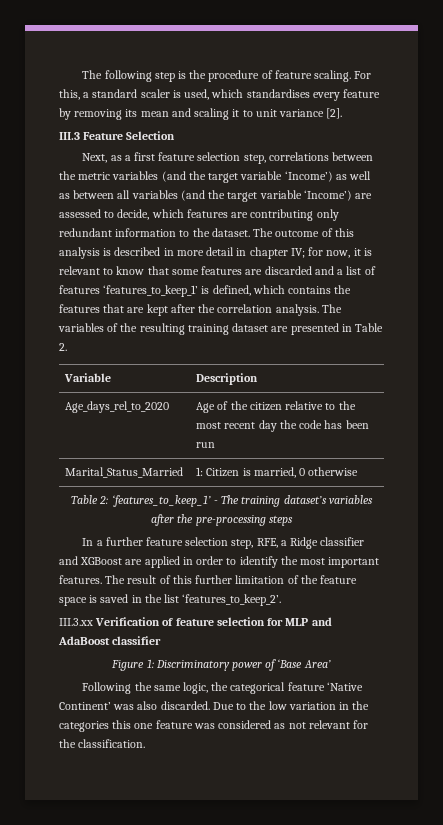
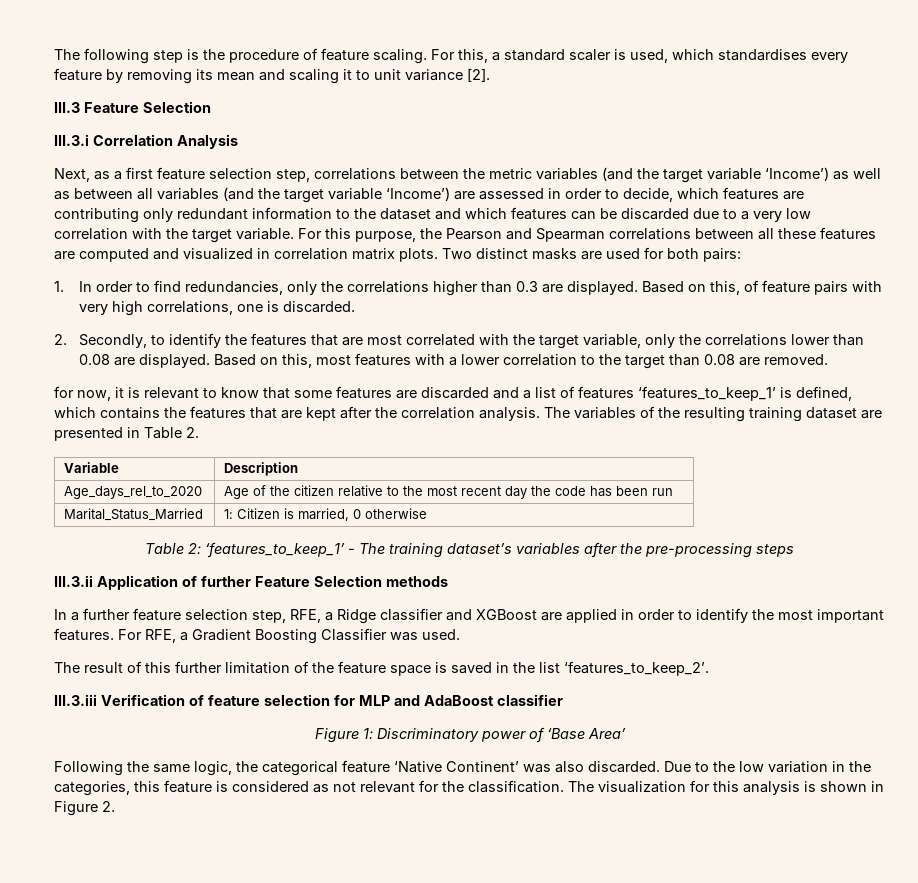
+ III.3.i Correlation Analysis
- Next, as a first feature selection step, correlations between the metric variables (and the target variable ‘Income’) as well as between all variables (and the target variable ‘Income’) are assessed to decide, which features are contributing only redundant information to the dataset. The outcome of this analysis is described in more detail in chapter IV; for now, it is relevant to know that some features are discarded and a list of features ‘features_to_keep_1’ is defined, which contains the features that are kept after the correlation analysis.
+ Next, as a first feature selection step, correlations between the metric variables (and the target variable ‘Income’) as well as between all variables (and the target variable ‘Income’) are assessed in order to decide, which features are contributing only redundant information to the dataset and which features can be discarded due to a very low correlation with the target variable. For this purpose, the Pearson and Spearman correlations between all these features are computed and visualized in correlation matrix plots. Two distinct masks are used for both pairs:
+ 1. In order to find redundancies, only the correlations higher than 0.3 are displayed. Based on this, of feature pairs with very high correlations, one is discarded.
+ 2. Secondly, to identify the features that are most correlated with the target variable, only the correlations lower than 0.08 are displayed. Based on this, most features with a lower correlation to the target than 0.08 are removed.
+ for now, it is relevant to know that some features are discarded and a list of features ‘features_to_keep_1’ is defined, which contains the features that are kept after the correlation analysis.
+ III.3.ii Application of further Feature Selection methods
- In a further feature selection step, RFE, a Ridge classifier and XGBoost are applied in order to identify the most important features. The result of this further limitation of the feature space is saved in the list ‘features_to_keep_2’.
+ In a further feature selection step, RFE, a Ridge classifier and XGBoost are applied in order to identify the most important features. For RFE, a Gradient Boosting Classifier was used.
+ The result of this further limitation of the feature space is saved in the list ‘features_to_keep_2’.
- III.3.xx Verification of feature selection for MLP and AdaBoost classifier
+ III.3.iii Verification of feature selection for MLP and AdaBoost classifier
- Due to the low variation in the categories this one feature was considered as not relevant for the classification.
+ Due to the low variation in the categories, this feature is considered as not relevant for the classification.
+ The visualization for this analysis is shown in Figure 2.

